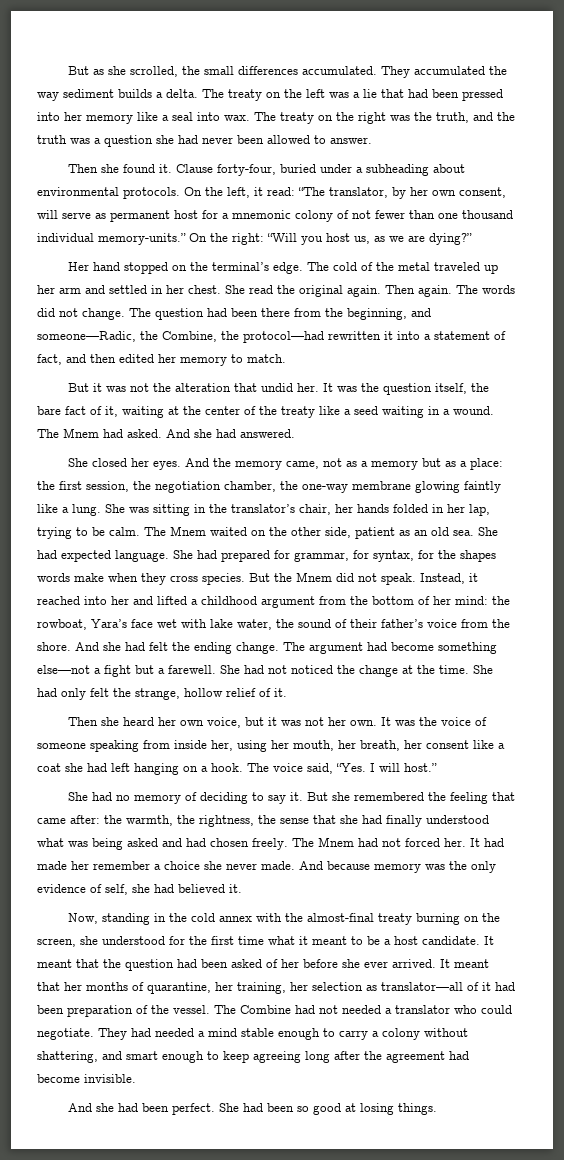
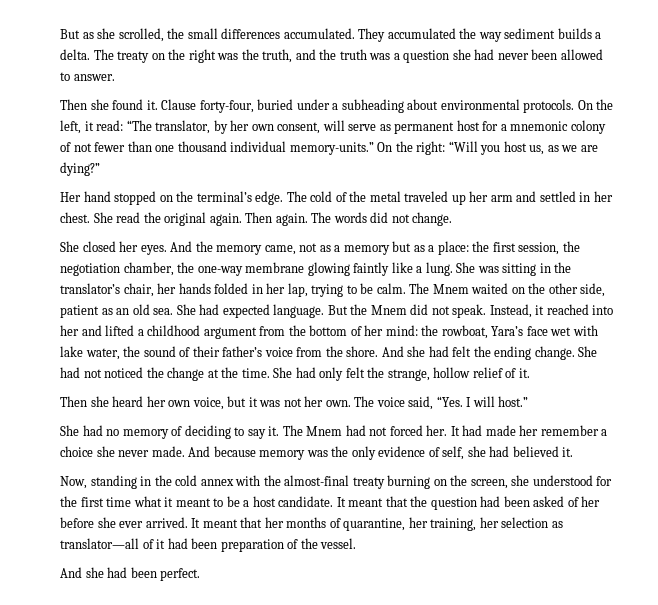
- The treaty on the left was a lie that had been pressed into her memory like a seal into wax. The treaty on the right was the truth, and the truth was a question she had never been allowed to answer.
+ The treaty on the right was the truth, and the truth was a question she had never been allowed to answer.
- The question had been there from the beginning, and someone—Radic, the Combine, the protocol—had rewritten it into a statement of fact, and then edited her memory to match.
- But it was not the alteration that undid her. It was the question itself, the bare fact of it, waiting at the center of the treaty like a seed waiting in a wound. The Mnem had asked. And she had answered.
- She had prepared for grammar, for syntax, for the shapes words make when they cross species.
- The argument had become something else—not a fight but a farewell.
- It was the voice of someone speaking from inside her, using her mouth, her breath, her consent like a coat she had left hanging on a hook.
- But she remembered the feeling that came after: the warmth, the rightness, the sense that she had finally understood what was being asked and had chosen freely.
- The Combine had not needed a translator who could negotiate. They had needed a mind stable enough to carry a colony without shattering, and smart enough to keep agreeing long after the agreement had become invisible.
- She had been so good at losing things.

